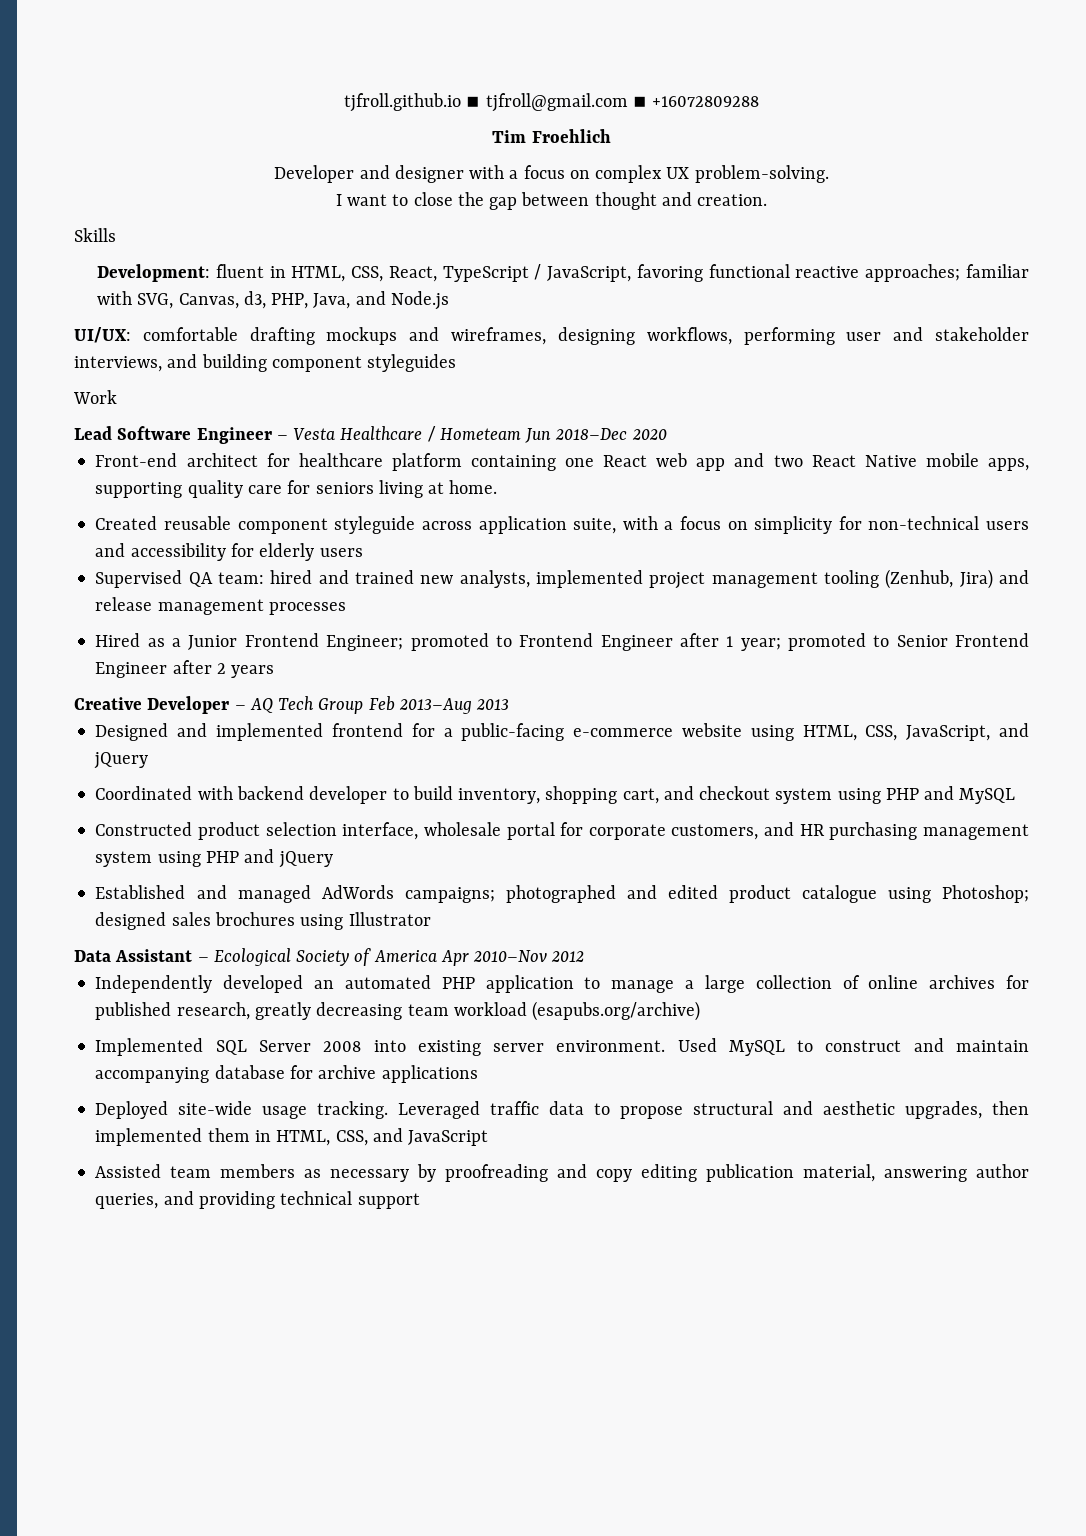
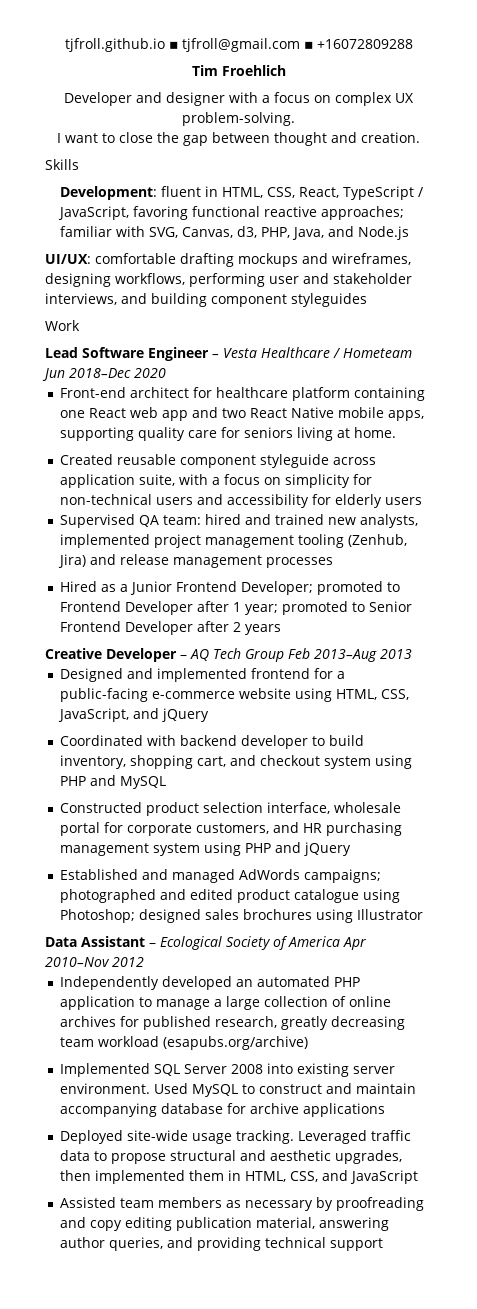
- Hired as a Junior Frontend Engineer; promoted to Frontend Engineer after 1 year; promoted to Senior Frontend Engineer after 2 years
+ Hired as a Junior Frontend Developer; promoted to Frontend Developer after 1 year; promoted to Senior Frontend Developer after 2 years

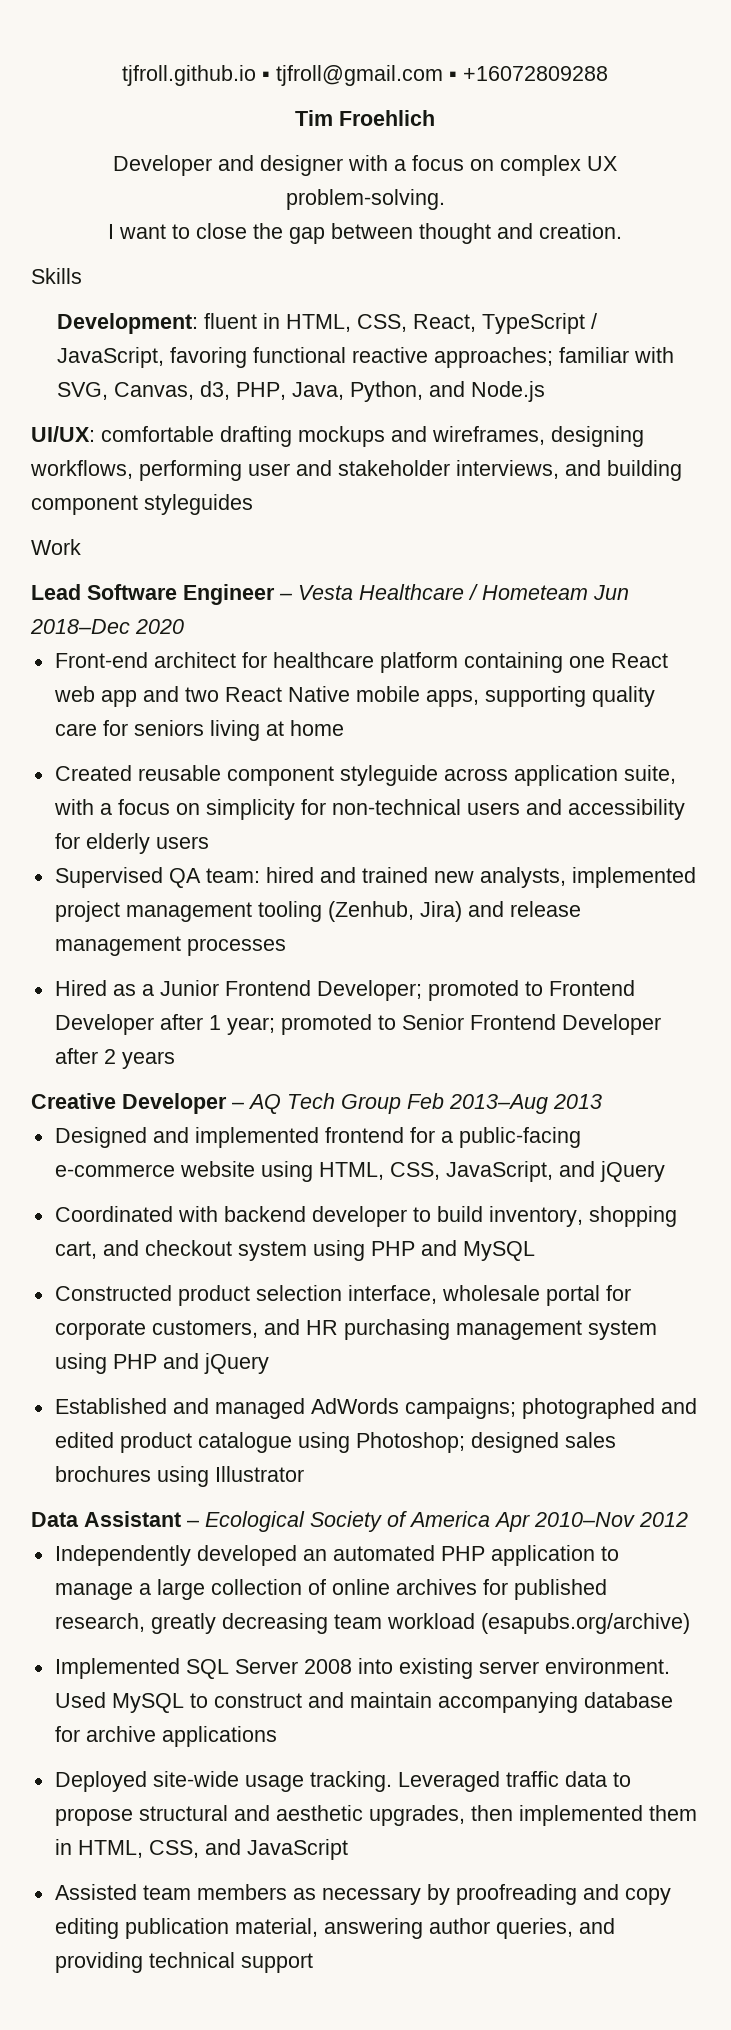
- Development: fluent in HTML, CSS, React, TypeScript / JavaScript, favoring functional reactive approaches; familiar with SVG, Canvas, d3, PHP, Java, and Node.js
+ Development: fluent in HTML, CSS, React, TypeScript / JavaScript, favoring functional reactive approaches; familiar with SVG, Canvas, d3, PHP, Java, Python, and Node.js
- Front-end architect for healthcare platform containing one React web app and two React Native mobile apps, supporting quality care for seniors living at home.
+ Front-end architect for healthcare platform containing one React web app and two React Native mobile apps, supporting quality care for seniors living at home

